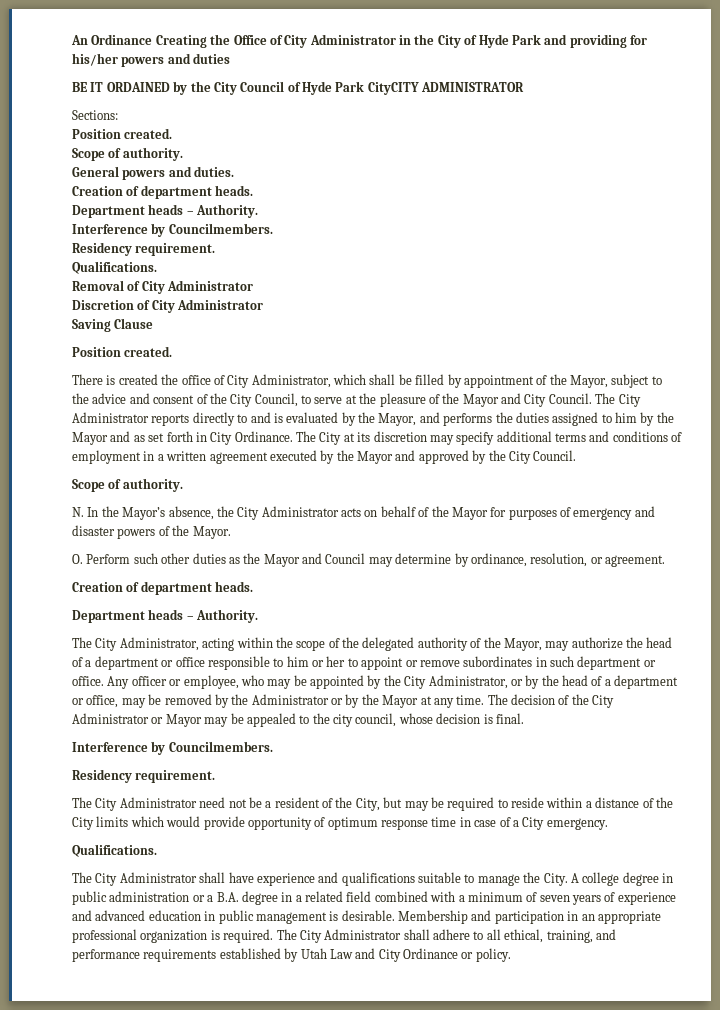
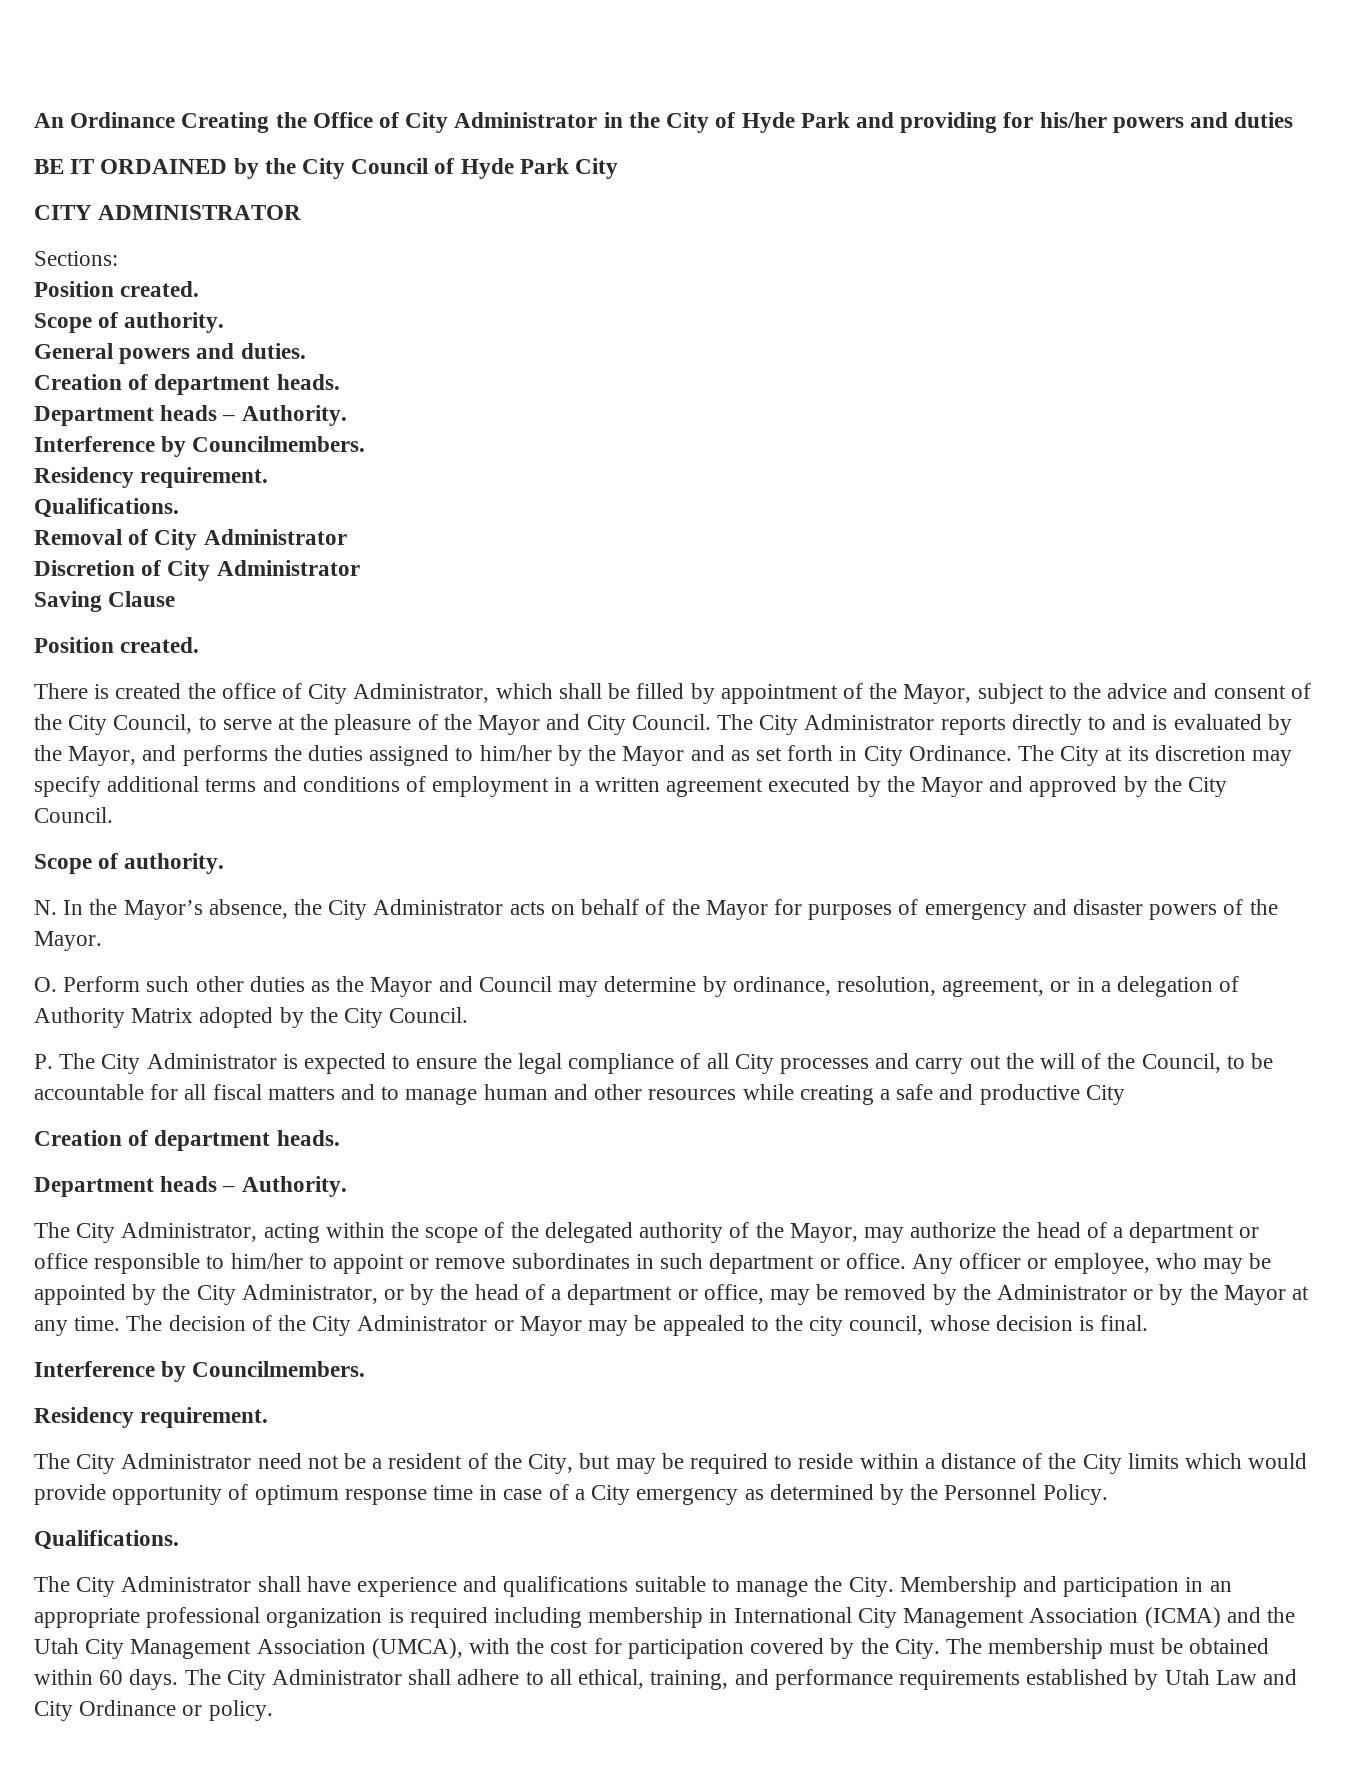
- BE IT ORDAINED by the City Council of Hyde Park CityCITY ADMINISTRATOR
+ BE IT ORDAINED by the City Council of Hyde Park City
+ CITY ADMINISTRATOR
- The City Administrator reports directly to and is evaluated by the Mayor, and performs the duties assigned to him by the Mayor and as set forth in City Ordinance.
+ The City Administrator reports directly to and is evaluated by the Mayor, and performs the duties assigned to him/her by the Mayor and as set forth in City Ordinance.
- O. Perform such other duties as the Mayor and Council may determine by ordinance, resolution, or agreement.
+ O. Perform such other duties as the Mayor and Council may determine by ordinance, resolution, agreement, or in a delegation of Authority Matrix adopted by the City Council.
+ P. The City Administrator is expected to ensure the legal compliance of all City processes and carry out the will of the Council, to be accountable for all fiscal matters and to manage human and other resources while creating a safe and productive City
- The City Administrator, acting within the scope of the delegated authority of the Mayor, may authorize the head of a department or office responsible to him or her to appoint or remove subordinates in such department or office.
+ The City Administrator, acting within the scope of the delegated authority of the Mayor, may authorize the head of a department or office responsible to him/her to appoint or remove subordinates in such department or office.
- The City Administrator need not be a resident of the City, but may be required to reside within a distance of the City limits which would provide opportunity of optimum response time in case of a City emergency.
+ The City Administrator need not be a resident of the City, but may be required to reside within a distance of the City limits which would provide opportunity of optimum response time in case of a City emergency as determined by the Personnel Policy.
- A college degree in public administration or a B.A. degree in a related field combined with a minimum of seven years of experience and advanced education in public management is desirable.
- Membership and participation in an appropriate professional organization is required.
+ Membership and participation in an appropriate professional organization is required including membership in International City Management Association (ICMA) and the Utah City Management Association (UMCA), with the cost for participation covered by the City. The membership must be obtained within 60 days.

